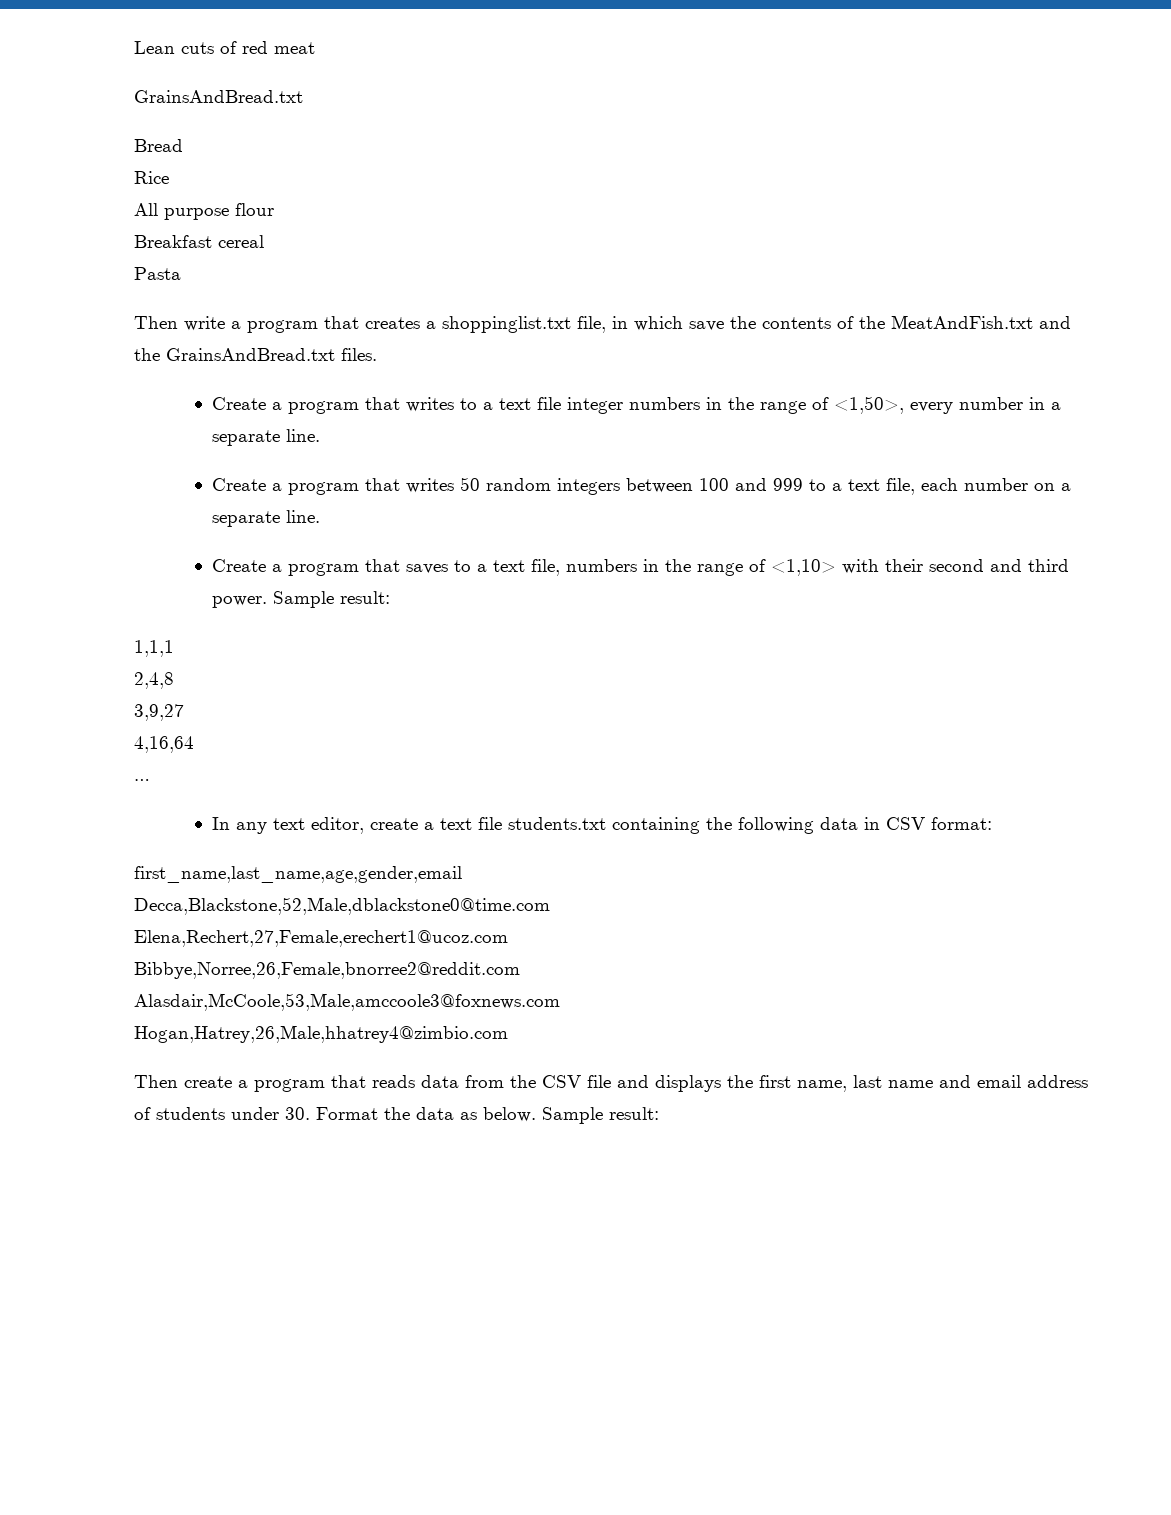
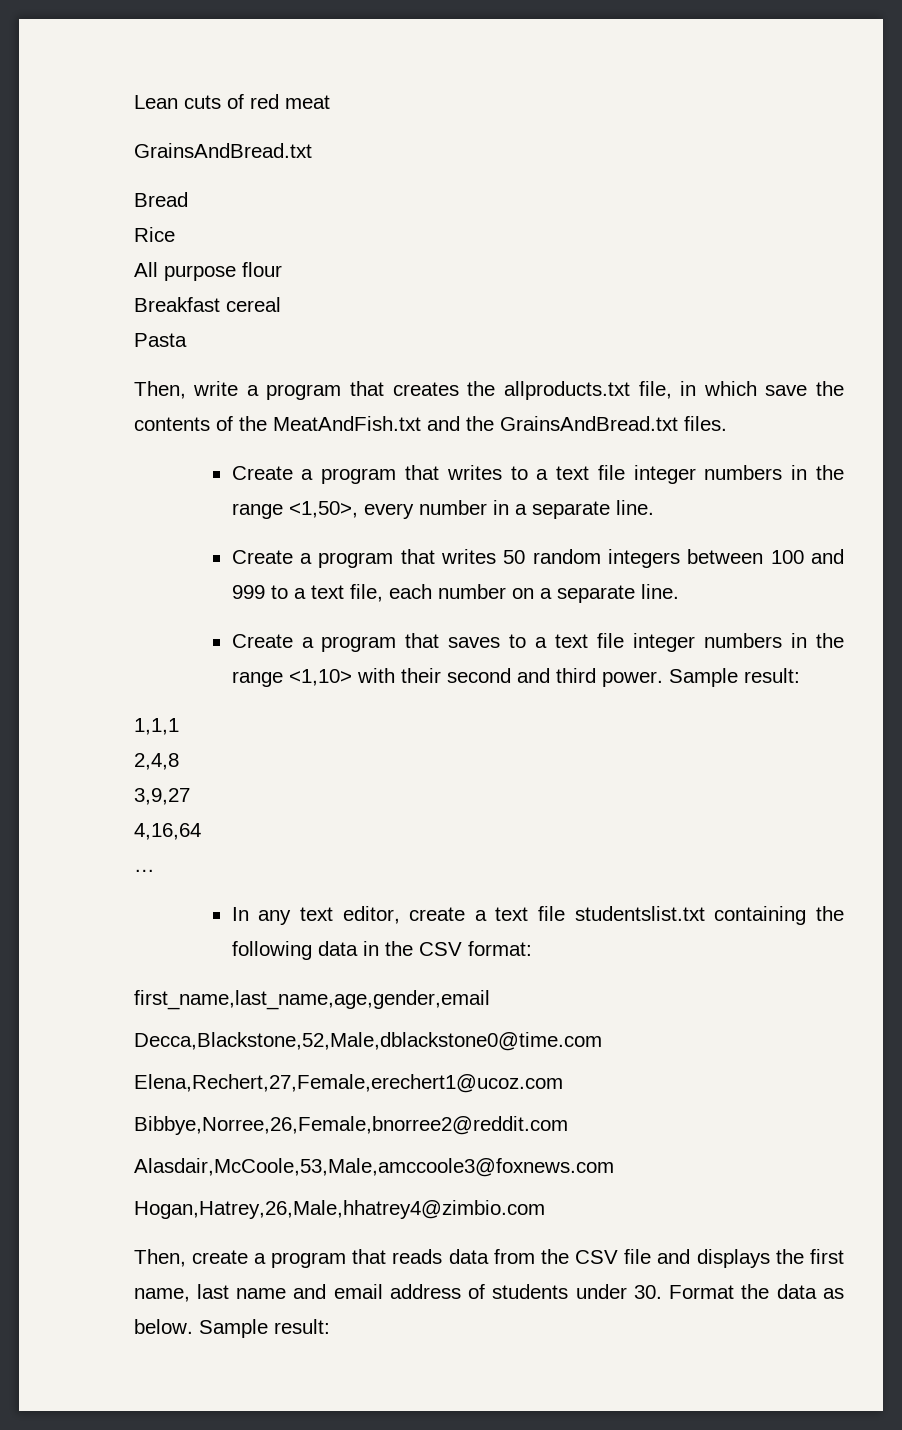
- Then write a program that creates a shoppinglist.txt file, in which save the contents of the MeatAndFish.txt and the GrainsAndBread.txt files.
+ Then, write a program that creates the allproducts.txt file, in which save the contents of the MeatAndFish.txt and the GrainsAndBread.txt files.
- Create a program that writes to a text file integer numbers in the range of <1,50>, every number in a separate line.
+ Create a program that writes to a text file integer numbers in the range <1,50>, every number in a separate line.
- Create a program that saves to a text file, numbers in the range of <1,10> with their second and third power.
+ Create a program that saves to a text file integer numbers in the range <1,10> with their second and third power.
- In any text editor, create a text file students.txt containing the following data in CSV format:
+ In any text editor, create a text file studentslist.txt containing the following data in the CSV format:
- Then create a program that reads data from the CSV file and displays the first name, last name and email address of students under 30. Format the data as below.
+ Then, create a program that reads data from the CSV file and displays the first name, last name and email address of students under 30. Format the data as below.

